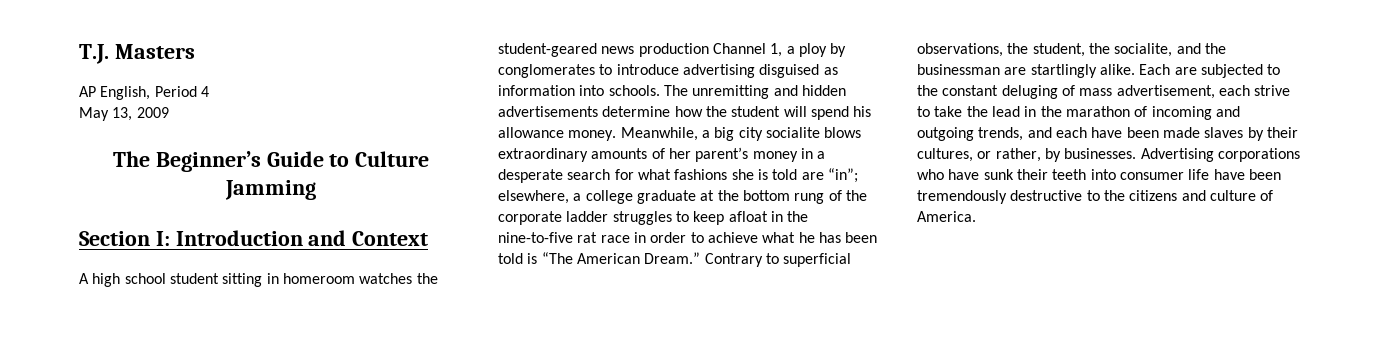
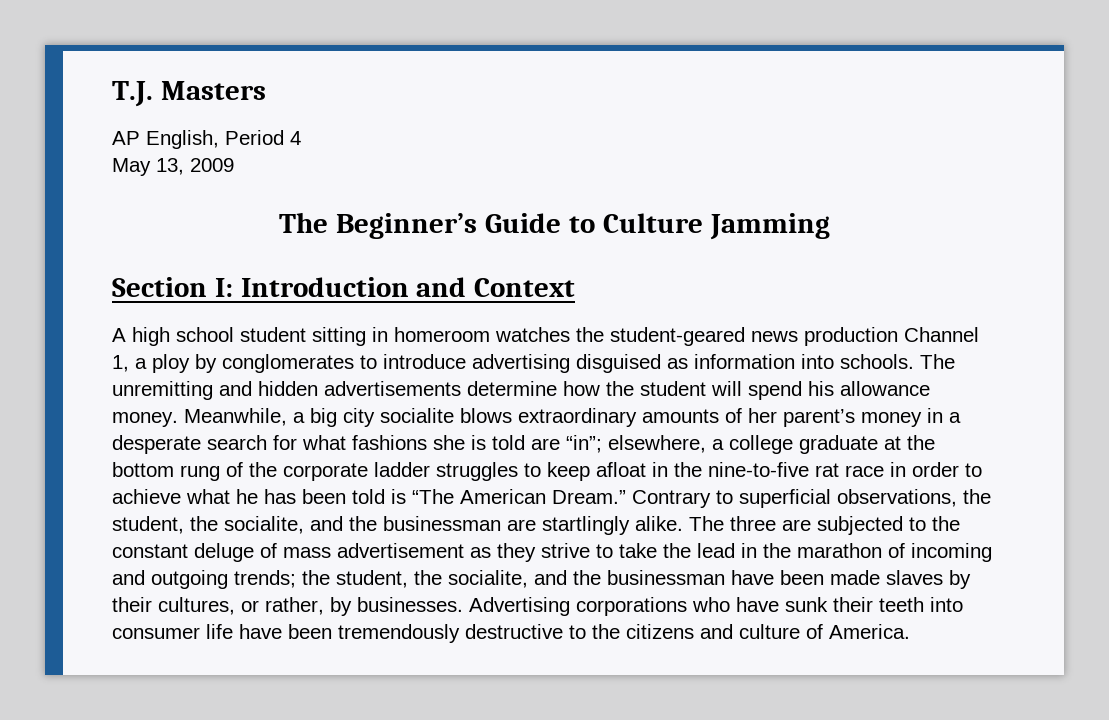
- Each are subjected to the constant deluging of mass advertisement, each strive to take the lead in the marathon of incoming and outgoing trends, and each have been made slaves by their cultures, or rather, by businesses.
+ The three are subjected to the constant deluge of mass advertisement as they strive to take the lead in the marathon of incoming and outgoing trends; the student, the socialite, and the businessman have been made slaves by their cultures, or rather, by businesses.

